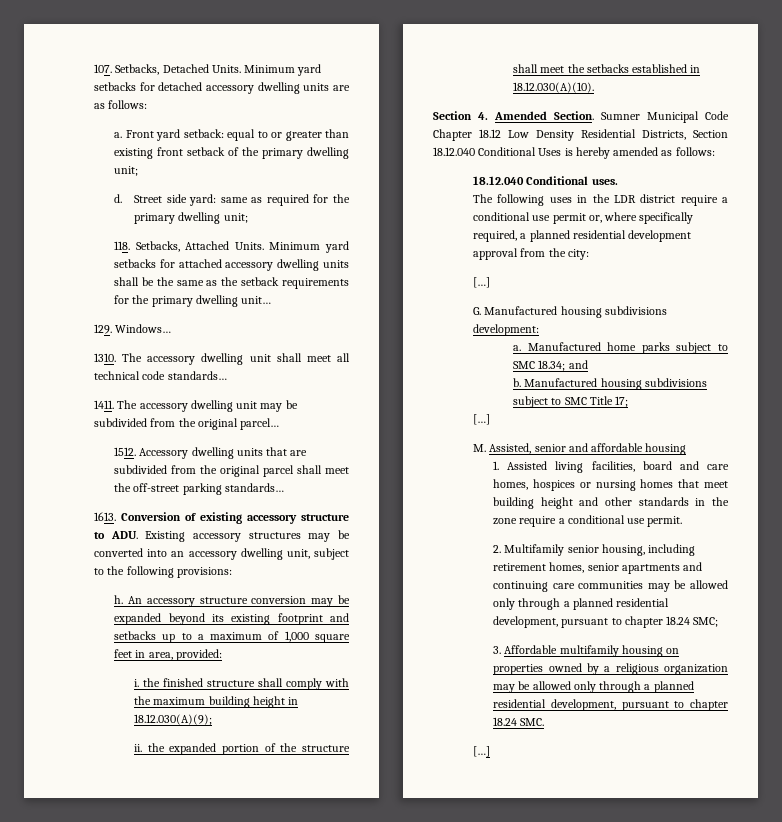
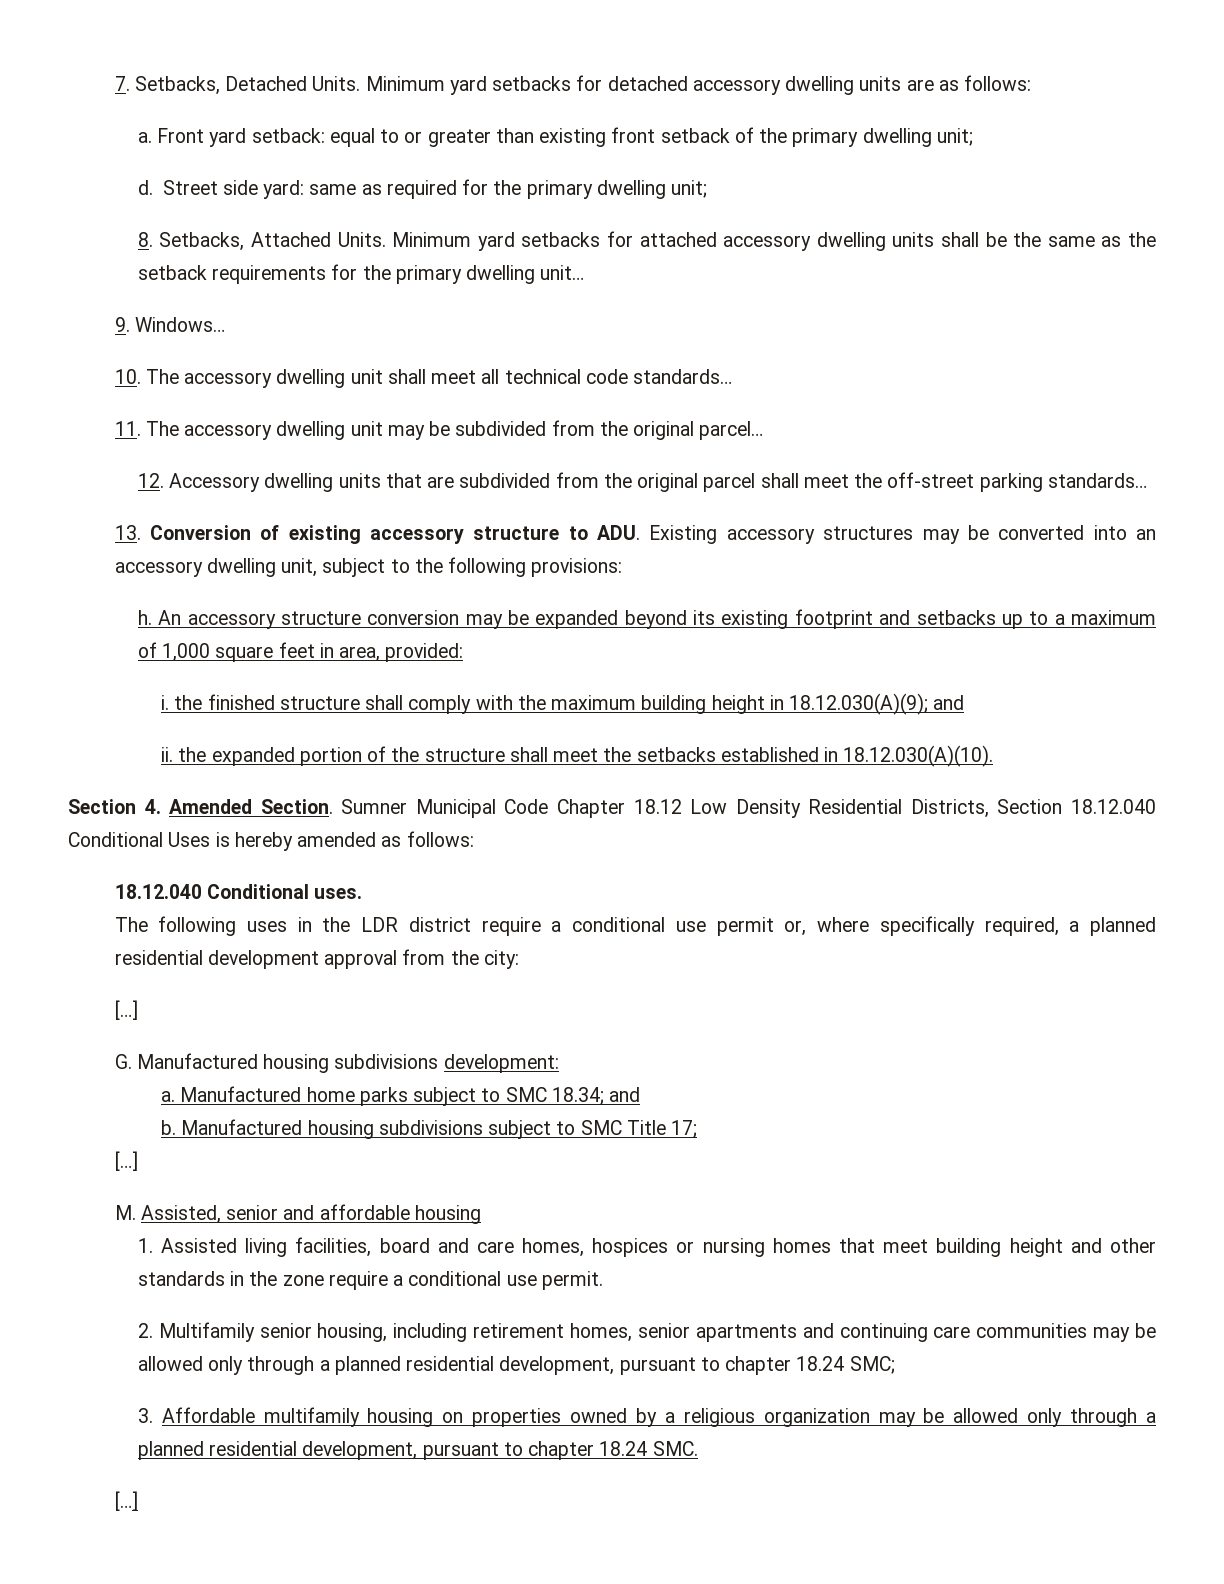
- 107. Setbacks, Detached Units.
+ 7. Setbacks, Detached Units.
- 118. Setbacks, Attached Units.
+ 8. Setbacks, Attached Units.
- 129. Windows…
+ 9. Windows…
- 1310. The accessory dwelling unit shall meet all technical code standards…
+ 10. The accessory dwelling unit shall meet all technical code standards…
- 1411. The accessory dwelling unit may be subdivided from the original parcel…
+ 11. The accessory dwelling unit may be subdivided from the original parcel…
- 1512. Accessory dwelling units that are subdivided from the original parcel shall meet the off-street parking standards…
+ 12. Accessory dwelling units that are subdivided from the original parcel shall meet the off-street parking standards…
- 1613. Conversion of existing accessory structure to ADU. Existing accessory structures may be converted into an accessory dwelling unit, subject to the following provisions:
+ 13. Conversion of existing accessory structure to ADU. Existing accessory structures may be converted into an accessory dwelling unit, subject to the following provisions:
- i. the finished structure shall comply with the maximum building height in 18.12.030(A)(9);
+ i. the finished structure shall comply with the maximum building height in 18.12.030(A)(9); and

